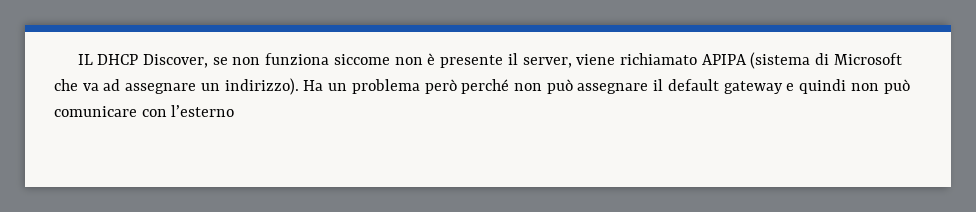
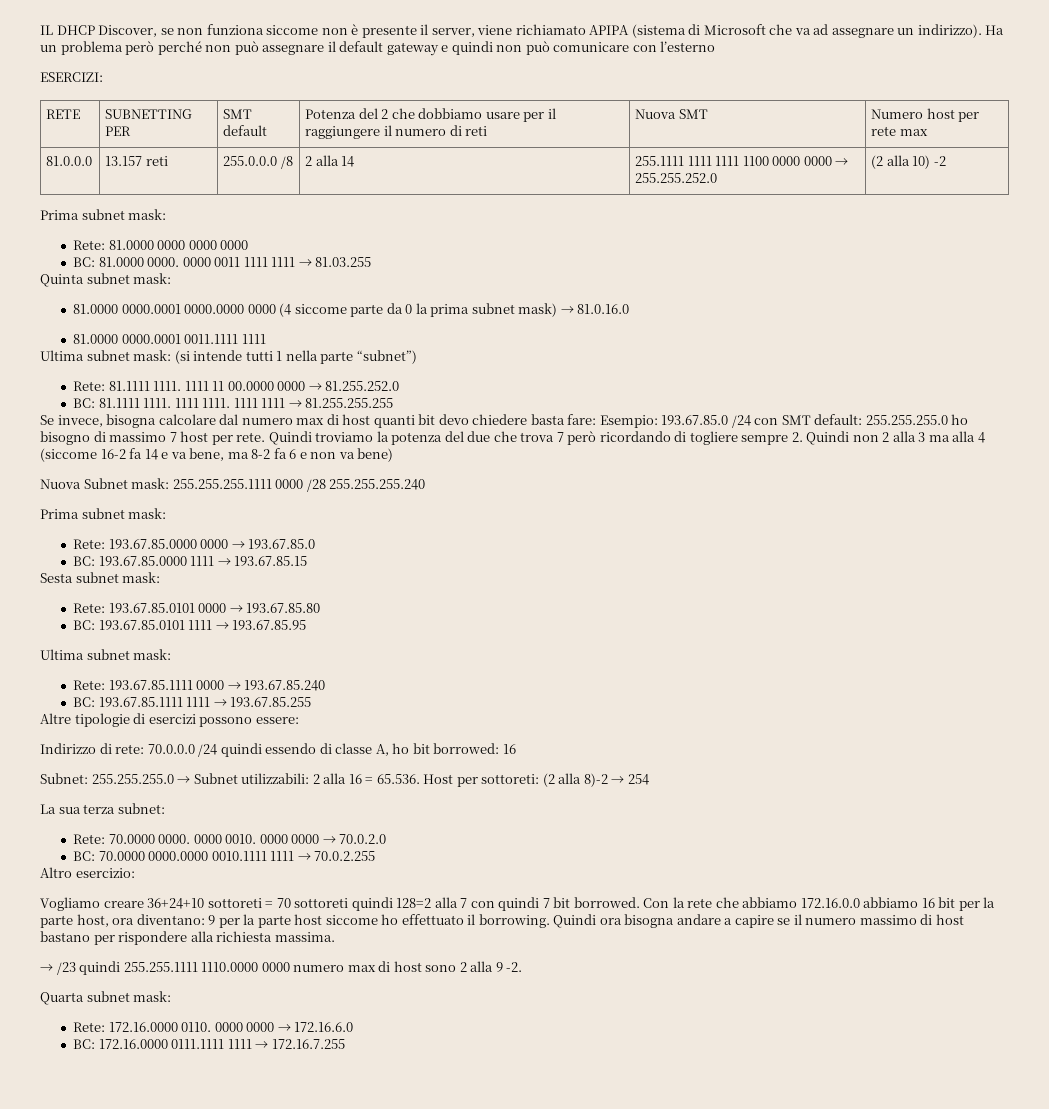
+ ESERCIZI:
+ RETE | SUBNETTING PER | SMT default | Potenza del 2 che dobbiamo usare per il raggiungere il numero di reti | Nuova SMT | Numero host per rete max
+ 81.0.0.0 | 13.157 reti | 255.0.0.0 /8 | 2 alla 14 | 255.1111 1111 1111 1100 0000 0000 → 255.255.252.0 | (2 alla 10) -2
+ Prima subnet mask:
+ Rete: 81.0000 0000 0000 0000
+ BC: 81.0000 0000. 0000 0011 1111 1111 → 81.03.255
+ Quinta subnet mask:
+ 81.0000 0000.0001 0000.0000 0000 (4 siccome parte da 0 la prima subnet mask) → 81.0.16.0
+ 81.0000 0000.0001 0011.1111 1111
+ Ultima subnet mask: (si intende tutti 1 nella parte “subnet”)
+ Rete: 81.1111 1111. 1111 11 00.0000 0000 → 81.255.252.0
+ BC: 81.1111 1111. 1111 1111. 1111 1111 → 81.255.255.255
+ Se invece, bisogna calcolare dal numero max di host quanti bit devo chiedere basta fare: Esempio: 193.67.85.0 /24 con SMT default: 255.255.255.0 ho bisogno di massimo 7 host per rete. Quindi troviamo la potenza del due che trova 7 però ricordando di togliere sempre 2. Quindi non 2 alla 3 ma alla 4 (siccome 16-2 fa 14 e va bene, ma 8-2 fa 6 e non va bene)
+ Nuova Subnet mask: 255.255.255.1111 0000 /28 255.255.255.240
+ Prima subnet mask:
+ Rete: 193.67.85.0000 0000 → 193.67.85.0
+ BC: 193.67.85.0000 1111 → 193.67.85.15
+ Sesta subnet mask:
+ Rete: 193.67.85.0101 0000 → 193.67.85.80
+ BC: 193.67.85.0101 1111 → 193.67.85.95
+ Ultima subnet mask:
+ Rete: 193.67.85.1111 0000 → 193.67.85.240
+ BC: 193.67.85.1111 1111 → 193.67.85.255
+ Altre tipologie di esercizi possono essere:
+ Indirizzo di rete: 70.0.0.0 /24 quindi essendo di classe A, ho bit borrowed: 16
+ Subnet: 255.255.255.0 → Subnet utilizzabili: 2 alla 16 = 65.536. Host per sottoreti: (2 alla 8)-2 → 254
+ La sua terza subnet:
+ Rete: 70.0000 0000. 0000 0010. 0000 0000 → 70.0.2.0
+ BC: 70.0000 0000.0000 0010.1111 1111 → 70.0.2.255
+ Altro esercizio:
+ Vogliamo creare 36+24+10 sottoreti = 70 sottoreti quindi 128=2 alla 7 con quindi 7 bit borrowed. Con la rete che abbiamo 172.16.0.0 abbiamo 16 bit per la parte host, ora diventano: 9 per la parte host siccome ho effettuato il borrowing. Quindi ora bisogna andare a capire se il numero massimo di host bastano per rispondere alla richiesta massima.
+ → /23 quindi 255.255.1111 1110.0000 0000 numero max di host sono 2 alla 9 -2.
+ Quarta subnet mask:
+ Rete: 172.16.0000 0110. 0000 0000 → 172.16.6.0
+ BC: 172.16.0000 0111.1111 1111 → 172.16.7.255

